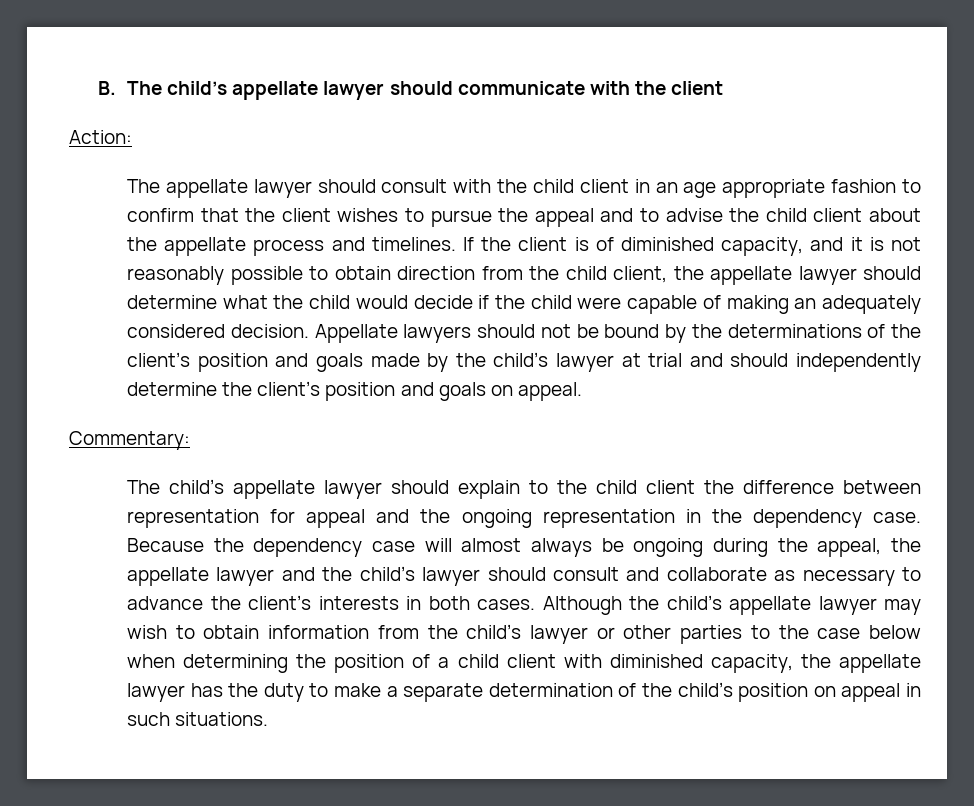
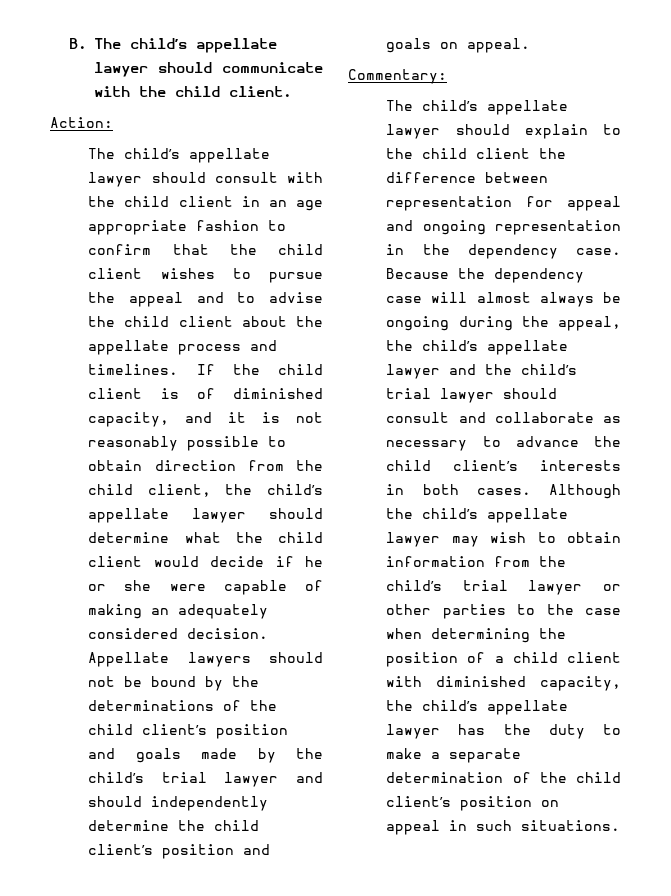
- B. The child’s appellate lawyer should communicate with the client
+ B. The child’s appellate lawyer should communicate with the child client.
- The appellate lawyer should consult with the child client in an age appropriate fashion to confirm that the client wishes to pursue the appeal and to advise the child client about the appellate process and timelines.
+ The child’s appellate lawyer should consult with the child client in an age appropriate fashion to confirm that the child client wishes to pursue the appeal and to advise the child client about the appellate process and timelines.
- If the client is of diminished capacity, and it is not reasonably possible to obtain direction from the child client, the appellate lawyer should determine what the child would decide if the child were capable of making an adequately considered decision.
+ If the child client is of diminished capacity, and it is not reasonably possible to obtain direction from the child client, the child’s appellate lawyer should determine what the child client would decide if he or she were capable of making an adequately considered decision.
- Appellate lawyers should not be bound by the determinations of the client’s position and goals made by the child’s lawyer at trial and should independently determine the client’s position and goals on appeal.
+ Appellate lawyers should not be bound by the determinations of the child client’s position and goals made by the child’s trial lawyer and should independently determine the child client’s position and goals on appeal.
- The child’s appellate lawyer should explain to the child client the difference between representation for appeal and the ongoing representation in the dependency case.
+ The child’s appellate lawyer should explain to the child client the difference between representation for appeal and ongoing representation in the dependency case.
- Because the dependency case will almost always be ongoing during the appeal, the appellate lawyer and the child’s lawyer should consult and collaborate as necessary to advance the client’s interests in both cases.
+ Because the dependency case will almost always be ongoing during the appeal, the child’s appellate lawyer and the child’s trial lawyer should consult and collaborate as necessary to advance the child client’s interests in both cases.
- Although the child’s appellate lawyer may wish to obtain information from the child’s lawyer or other parties to the case below when determining the position of a child client with diminished capacity, the appellate lawyer has the duty to make a separate determination of the child’s position on appeal in such situations.
+ Although the child’s appellate lawyer may wish to obtain information from the child’s trial lawyer or other parties to the case when determining the position of a child client with diminished capacity, the child’s appellate lawyer has the duty to make a separate determination of the child client’s position on appeal in such situations.

